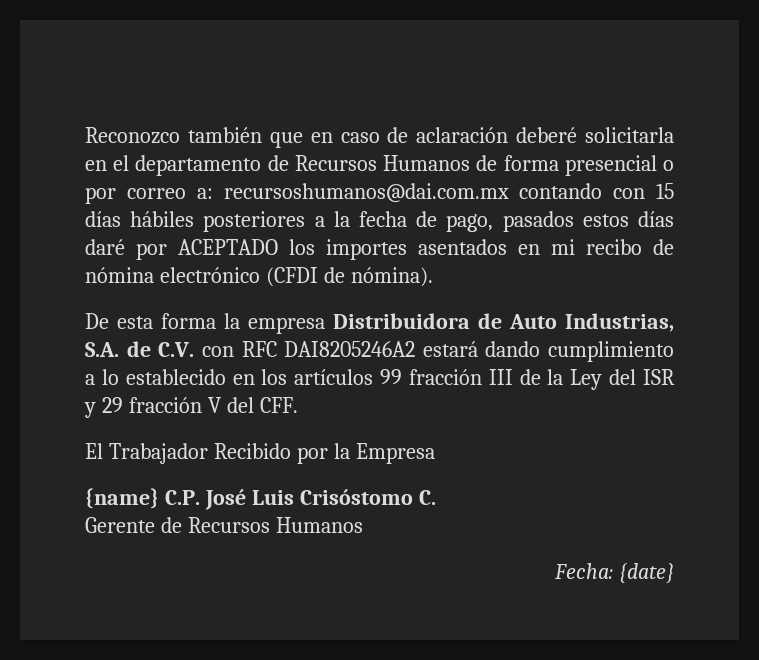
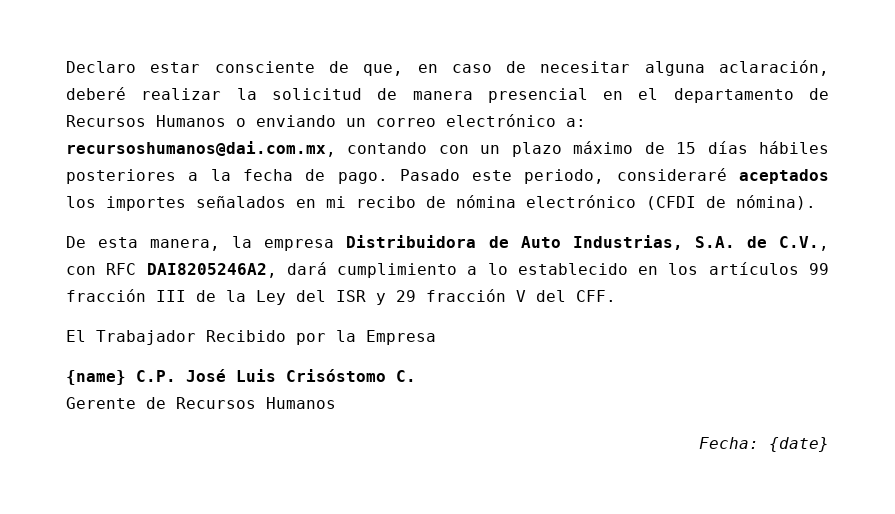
- Reconozco también que en caso de aclaración deberé solicitarla en el departamento de Recursos Humanos de forma presencial o por correo a: recursoshumanos@dai.com.mx contando con 15 días hábiles posteriores a la fecha de pago, pasados estos días daré por ACEPTADO los importes asentados en mi recibo de nómina electrónico (CFDI de nómina).
+ Declaro estar consciente de que, en caso de necesitar alguna aclaración, deberé realizar la solicitud de manera presencial en el departamento de Recursos Humanos o enviando un correo electrónico a: recursoshumanos@dai.com.mx, contando con un plazo máximo de 15 días hábiles posteriores a la fecha de pago. Pasado este periodo, consideraré aceptados los importes señalados en mi recibo de nómina electrónico (CFDI de nómina).
- De esta forma la empresa Distribuidora de Auto Industrias, S.A. de C.V. con RFC DAI8205246A2 estará dando cumplimiento a lo establecido en los artículos 99 fracción III de la Ley del ISR y 29 fracción V del CFF.
+ De esta manera, la empresa Distribuidora de Auto Industrias, S.A. de C.V., con RFC DAI8205246A2, dará cumplimiento a lo establecido en los artículos 99 fracción III de la Ley del ISR y 29 fracción V del CFF.

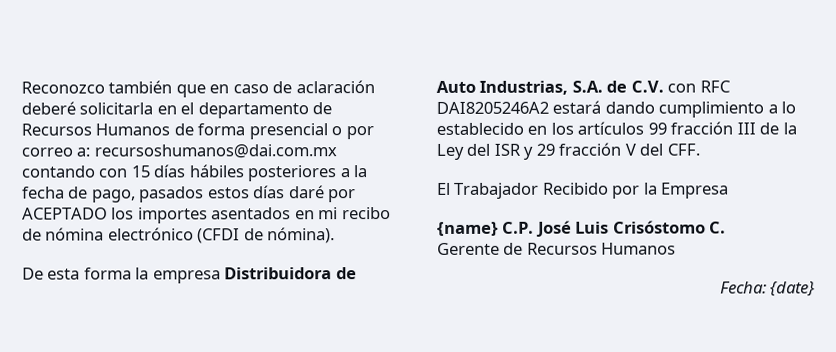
- Declaro estar consciente de que, en caso de necesitar alguna aclaración, deberé realizar la solicitud de manera presencial en el departamento de Recursos Humanos o enviando un correo electrónico a: recursoshumanos@dai.com.mx, contando con un plazo máximo de 15 días hábiles posteriores a la fecha de pago. Pasado este periodo, consideraré aceptados los importes señalados en mi recibo de nómina electrónico (CFDI de nómina).
+ Reconozco también que en caso de aclaración deberé solicitarla en el departamento de Recursos Humanos de forma presencial o por correo a: recursoshumanos@dai.com.mx contando con 15 días hábiles posteriores a la fecha de pago, pasados estos días daré por ACEPTADO los importes asentados en mi recibo de nómina electrónico (CFDI de nómina).
- De esta manera, la empresa Distribuidora de Auto Industrias, S.A. de C.V., con RFC DAI8205246A2, dará cumplimiento a lo establecido en los artículos 99 fracción III de la Ley del ISR y 29 fracción V del CFF.
+ De esta forma la empresa Distribuidora de Auto Industrias, S.A. de C.V. con RFC DAI8205246A2 estará dando cumplimiento a lo establecido en los artículos 99 fracción III de la Ley del ISR y 29 fracción V del CFF.

